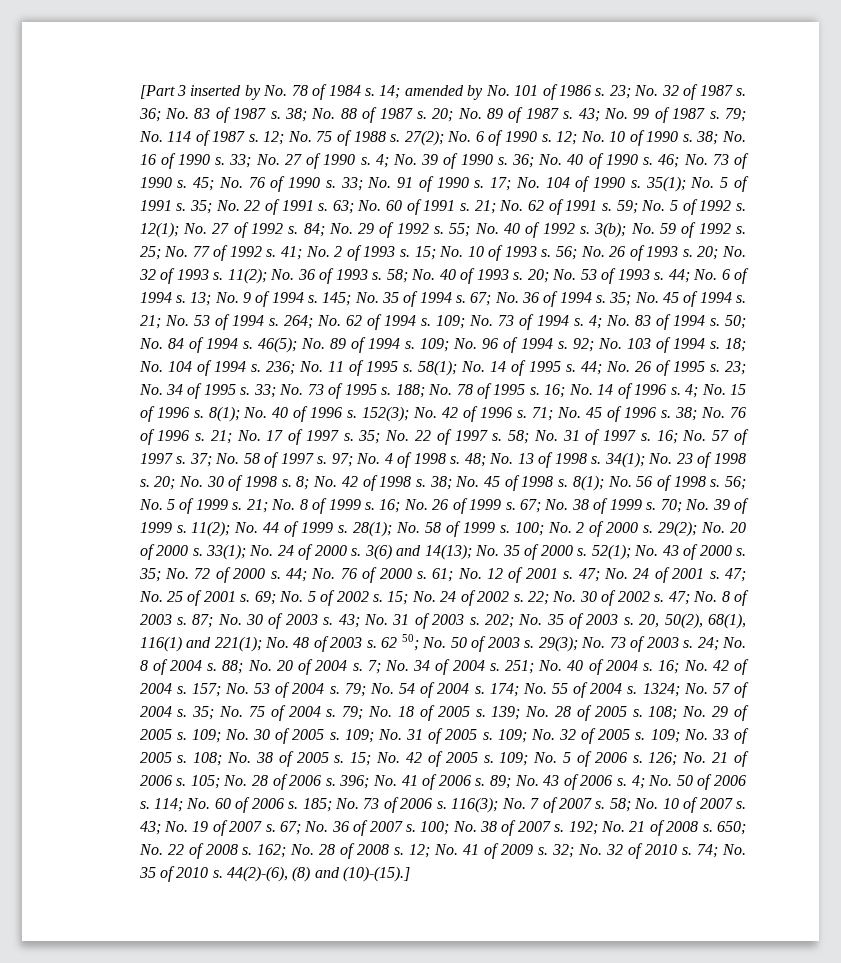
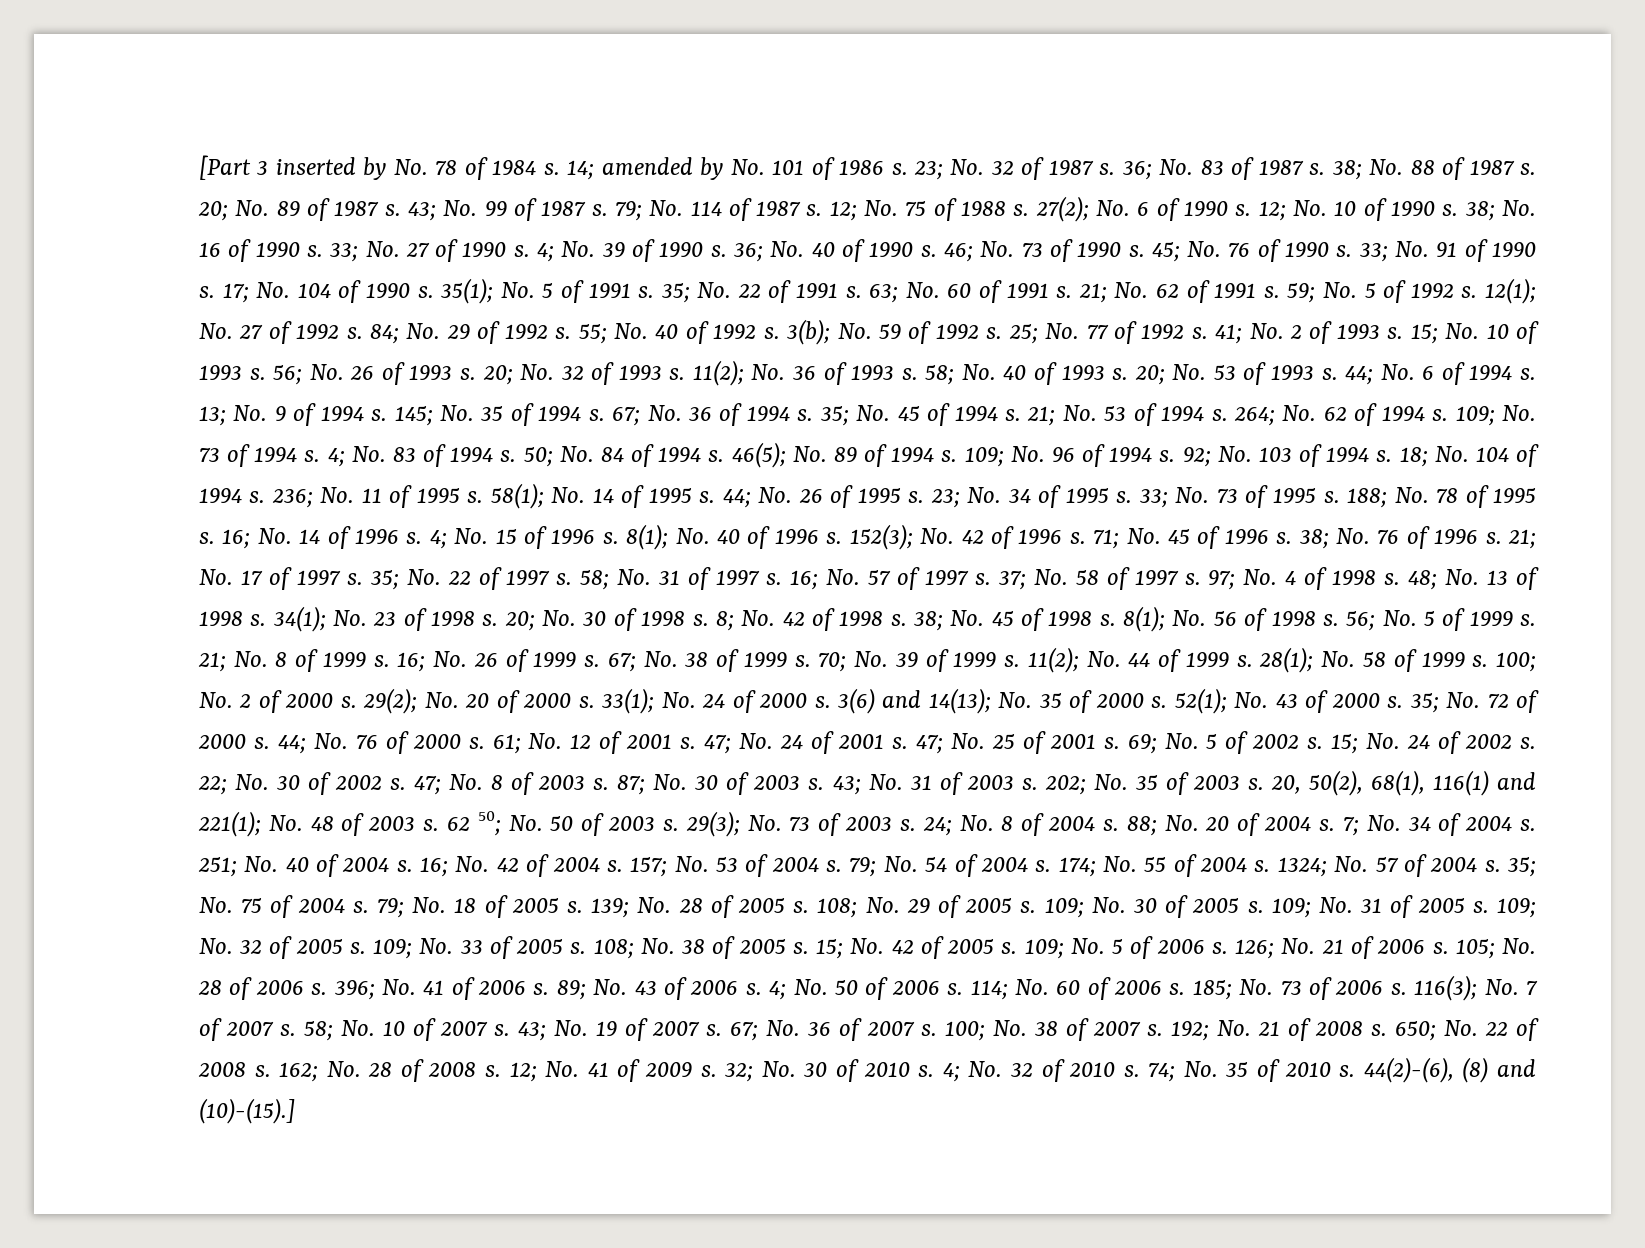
- 32; No. 32 of 2010 s.
+ 32; No. 30 of 2010 s. 4; No. 32 of 2010 s.

